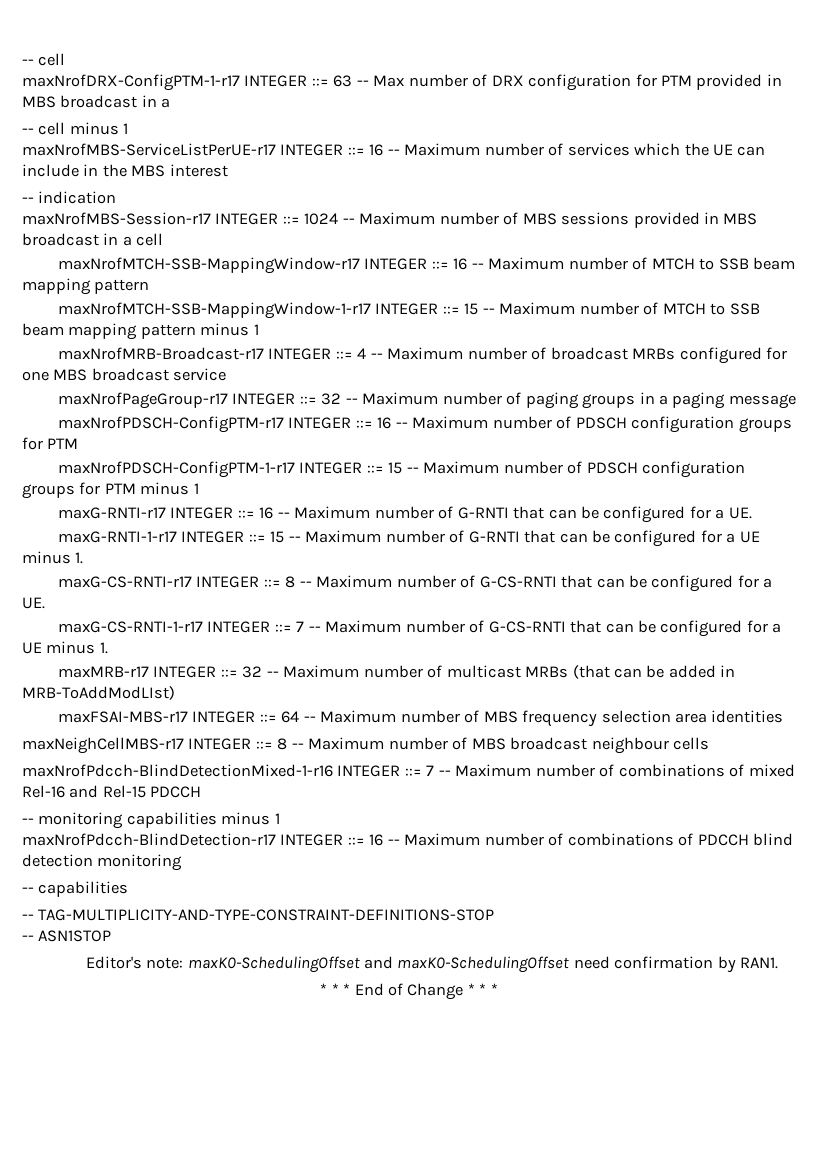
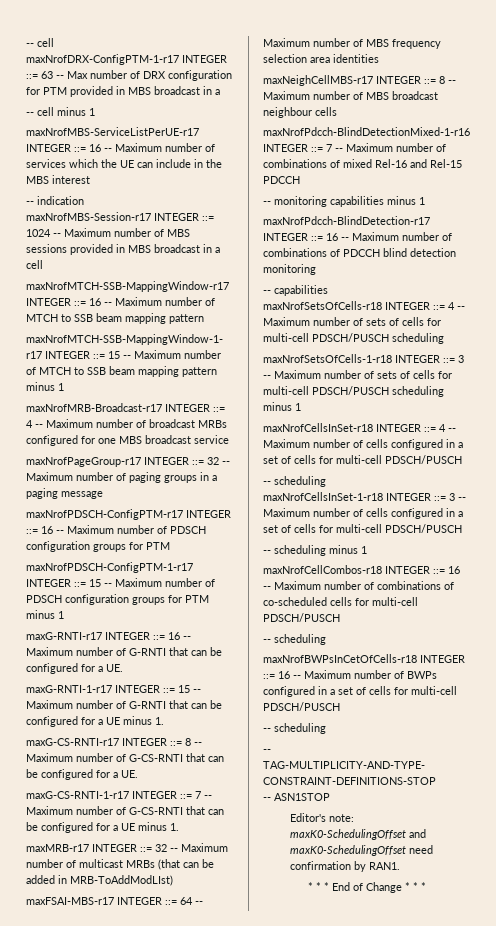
+ maxNrofSetsOfCells-r18 INTEGER ::= 4 -- Maximum number of sets of cells for multi-cell PDSCH/PUSCH scheduling
+ maxNrofSetsOfCells-1-r18 INTEGER ::= 3 -- Maximum number of sets of cells for multi-cell PDSCH/PUSCH scheduling minus 1
+ maxNrofCellsInSet-r18 INTEGER ::= 4 -- Maximum number of cells configured in a set of cells for multi-cell PDSCH/PUSCH
+ -- scheduling
+ maxNrofCellsInSet-1-r18 INTEGER ::= 3 -- Maximum number of cells configured in a set of cells for multi-cell PDSCH/PUSCH
+ -- scheduling minus 1
+ maxNrofCellCombos-r18 INTEGER ::= 16 -- Maximum number of combinations of co-scheduled cells for multi-cell PDSCH/PUSCH
+ -- scheduling
+ maxNrofBWPsInCetOfCells-r18 INTEGER ::= 16 -- Maximum number of BWPs configured in a set of cells for multi-cell PDSCH/PUSCH
+ -- scheduling

